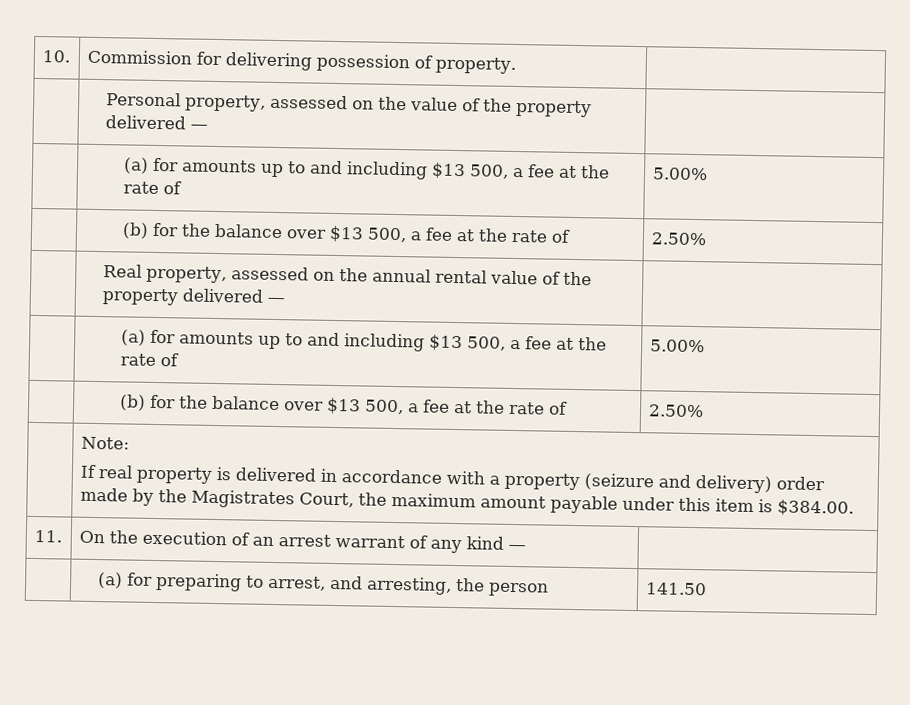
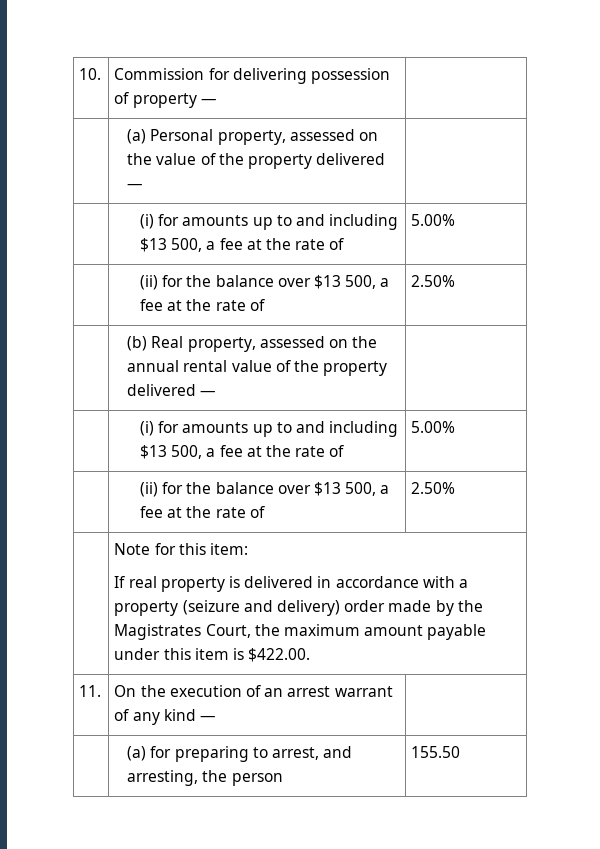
- 10. | Commission for delivering possession of property. |
- | Personal property, assessed on the value of the property delivered — |
- | (a) for amounts up to and including $13 500, a fee at the rate of | 5.00%
- | (b) for the balance over $13 500, a fee at the rate of | 2.50%
+ 10. | Commission for delivering possession of property — |
+ | (a) Personal property, assessed on the value of the property delivered — |
+ | (i) for amounts up to and including $13 500, a fee at the rate of | 5.00%
+ | (ii) for the balance over $13 500, a fee at the rate of | 2.50%
- | Real property, assessed on the annual rental value of the property delivered — |
- | (a) for amounts up to and including $13 500, a fee at the rate of | 5.00%
- | (b) for the balance over $13 500, a fee at the rate of | 2.50%
+ | (b) Real property, assessed on the annual rental value of the property delivered — |
+ | (i) for amounts up to and including $13 500, a fee at the rate of | 5.00%
+ | (ii) for the balance over $13 500, a fee at the rate of | 2.50%
- | Note:
- If real property is delivered in accordance with a property (seizure and delivery) order made by the Magistrates Court, the maximum amount payable under this item is $384.00.
+ | Note for this item:
+ If real property is delivered in accordance with a property (seizure and delivery) order made by the Magistrates Court, the maximum amount payable under this item is $422.00.
- | (a) for preparing to arrest, and arresting, the person | 141.50
+ | (a) for preparing to arrest, and arresting, the person | 155.50

